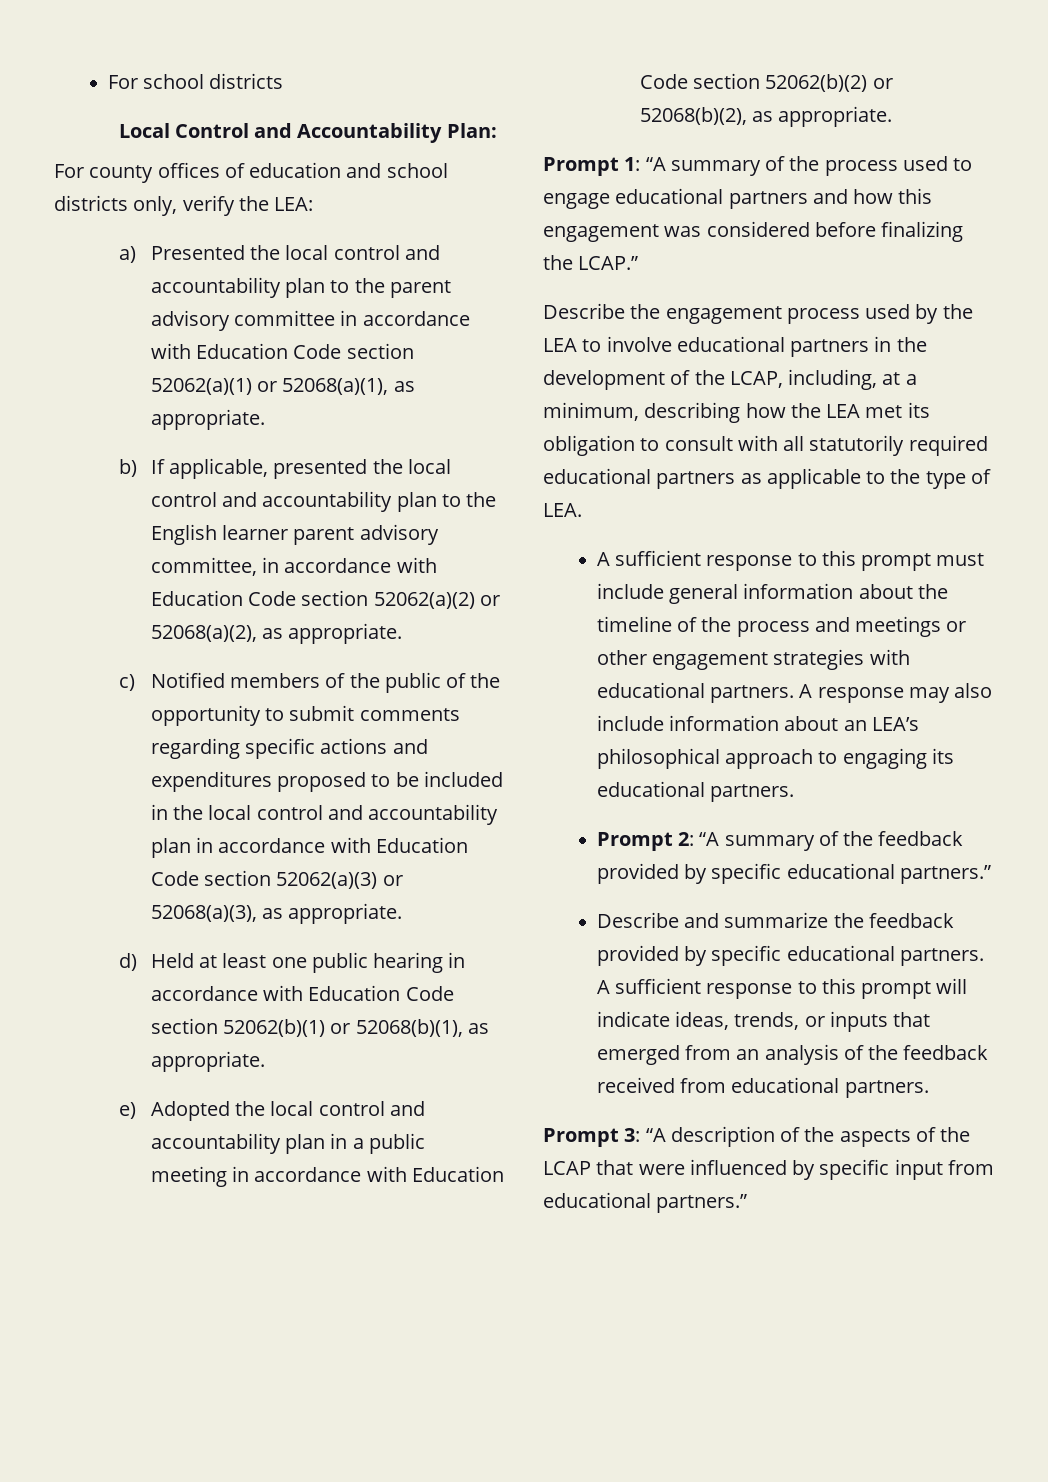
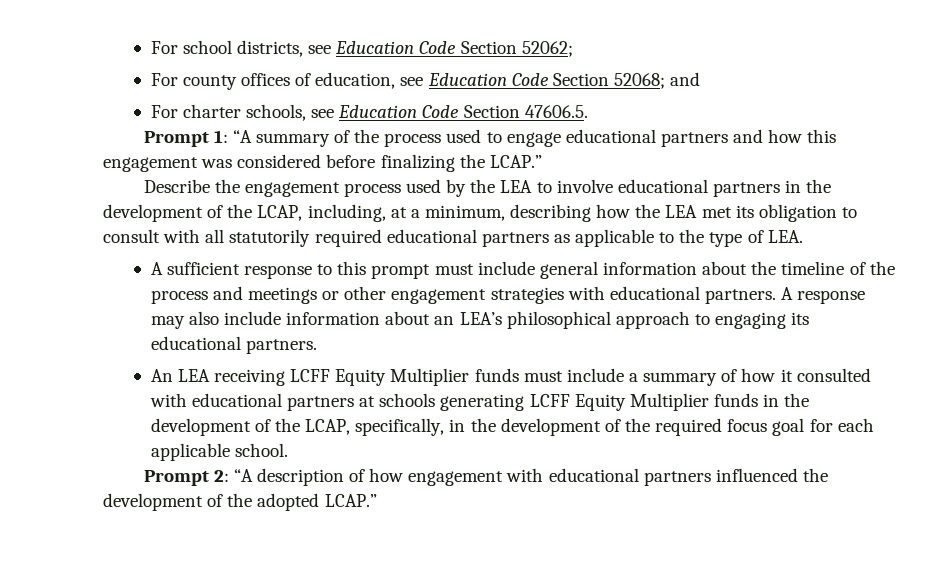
- For school districts
- Local Control and Accountability Plan:
- For county offices of education and school districts only, verify the LEA:
- a) Presented the local control and accountability plan to the parent advisory committee in accordance with Education Code section 52062(a)(1) or 52068(a)(1), as appropriate.
- b) If applicable, presented the local control and accountability plan to the English learner parent advisory committee, in accordance with Education Code section 52062(a)(2) or 52068(a)(2), as appropriate.
- c) Notified members of the public of the opportunity to submit comments regarding specific actions and expenditures proposed to be included in the local control and accountability plan in accordance with Education Code section 52062(a)(3) or 52068(a)(3), as appropriate.
- d) Held at least one public hearing in accordance with Education Code section 52062(b)(1) or 52068(b)(1), as appropriate.
- e) Adopted the local control and accountability plan in a public meeting in accordance with Education Code section 52062(b)(2) or 52068(b)(2), as appropriate.
+ For school districts, see Education Code Section 52062;
+ For county offices of education, see Education Code Section 52068; and
+ For charter schools, see Education Code Section 47606.5.
- Prompt 2: “A summary of the feedback provided by specific educational partners.”
- Describe and summarize the feedback provided by specific educational partners. A sufficient response to this prompt will indicate ideas, trends, or inputs that emerged from an analysis of the feedback received from educational partners.
- Prompt 3: “A description of the aspects of the LCAP that were influenced by specific input from educational partners.”
+ An LEA receiving LCFF Equity Multiplier funds must include a summary of how it consulted with educational partners at schools generating LCFF Equity Multiplier funds in the development of the LCAP, specifically, in the development of the required focus goal for each applicable school.
+ Prompt 2: “A description of how engagement with educational partners influenced the development of the adopted LCAP.”

